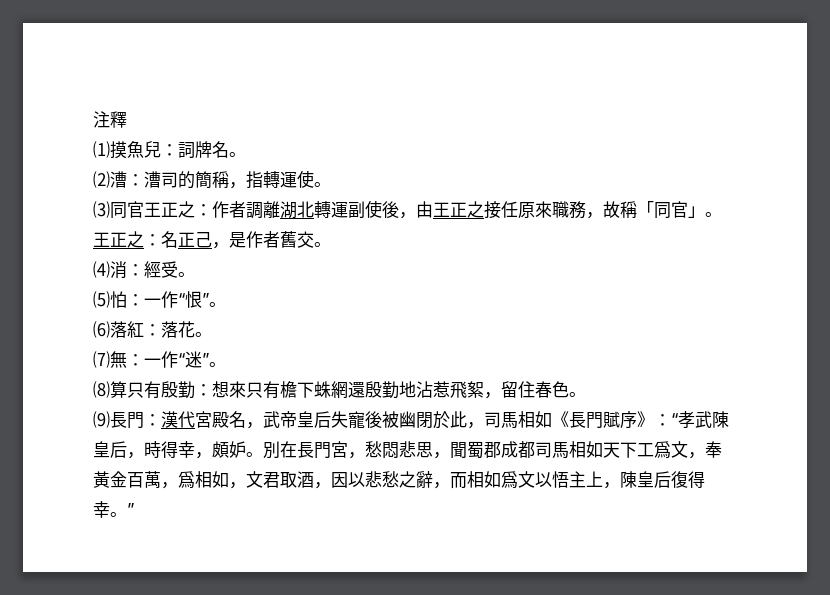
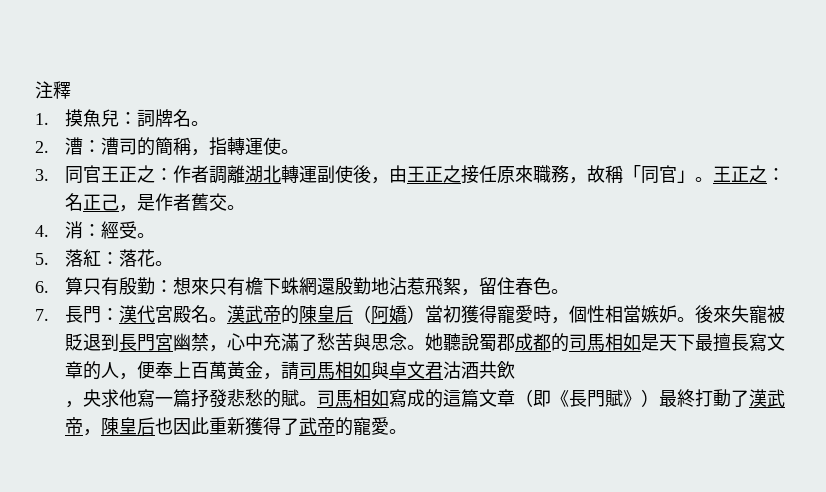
- ⑴摸魚兒：詞牌名。
+ 1.摸魚兒：詞牌名。
- ⑵漕：漕司的簡稱，指轉運使。
+ 2.漕：漕司的簡稱，指轉運使。
- ⑶同官王正之：作者調離湖北轉運副使後，由王正之接任原來職務，故稱「同官」。
+ 3.同官王正之：作者調離湖北轉運副使後，由王正之接任原來職務，故稱「同官」。
- ⑷消：經受。
+ 4.消：經受。
- ⑸怕：一作“恨”。
- ⑹落紅：落花。
- ⑺無：一作“迷”。
- ⑻算只有殷勤：想來只有檐下蛛網還殷勤地沾惹飛絮，留住春色。
+ 5.落紅：落花。
+ 6.算只有殷勤：想來只有檐下蛛網還殷勤地沾惹飛絮，留住春色。
- ⑼長門：漢代宮殿名，武帝皇后失寵後被幽閉於此，司馬相如《長門賦序》：“孝武陳皇后，時得幸，頗妒。別在長門宮，愁悶悲思，聞蜀郡成都司馬相如天下工爲文，奉黃金百萬，爲相如，文君取酒，因以悲愁之辭，而相如爲文以悟主上，陳皇后復得幸。”
+ 7.長門：漢代宮殿名。漢武帝的陳皇后（阿嬌）當初獲得寵愛時，個性相當嫉妒。後來失寵被貶退到長門宮幽禁，心中充滿了愁苦與思念。她聽說蜀郡成都的司馬相如是天下最擅長寫文章的人，便奉上百萬黃金，請司馬相如與卓文君沽酒共飲
+ ，央求他寫一篇抒發悲愁的賦。司馬相如寫成的這篇文章（即《長門賦》）最終打動了漢武帝，陳皇后也因此重新獲得了武帝的寵愛。

